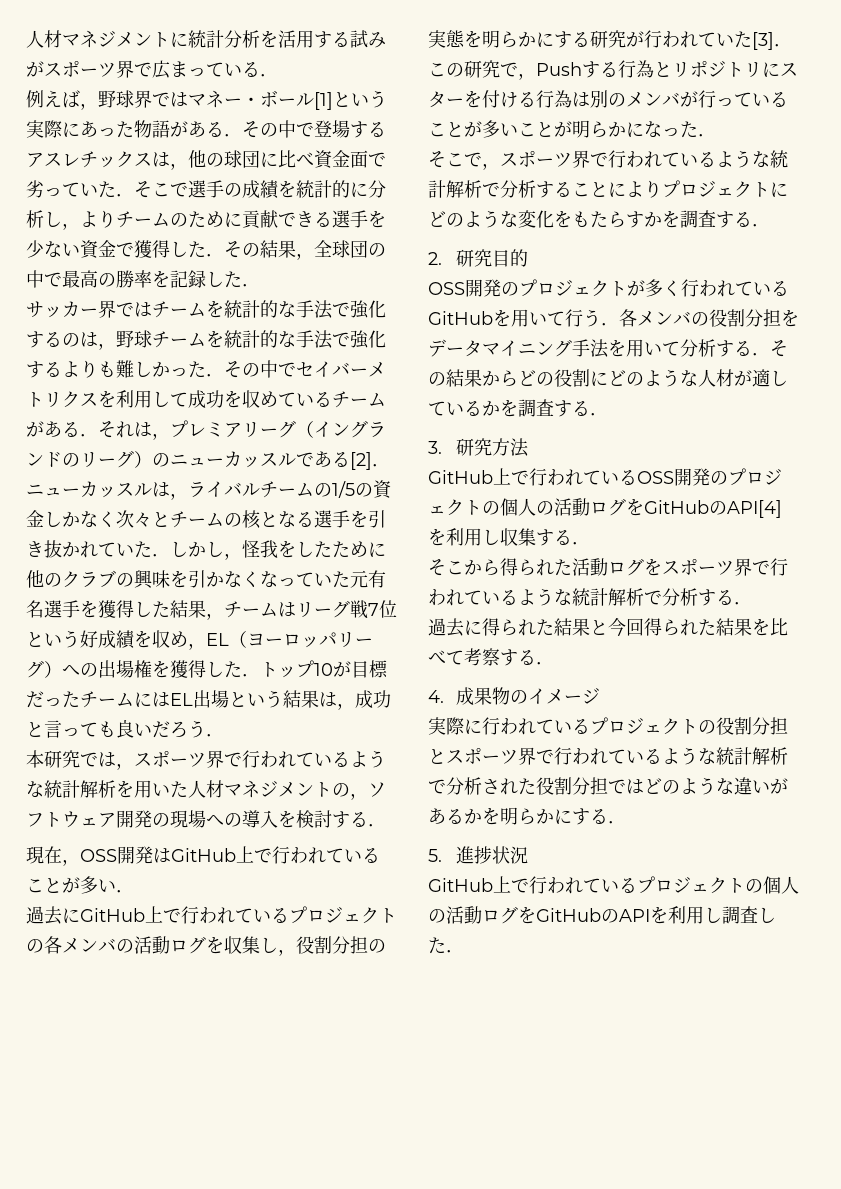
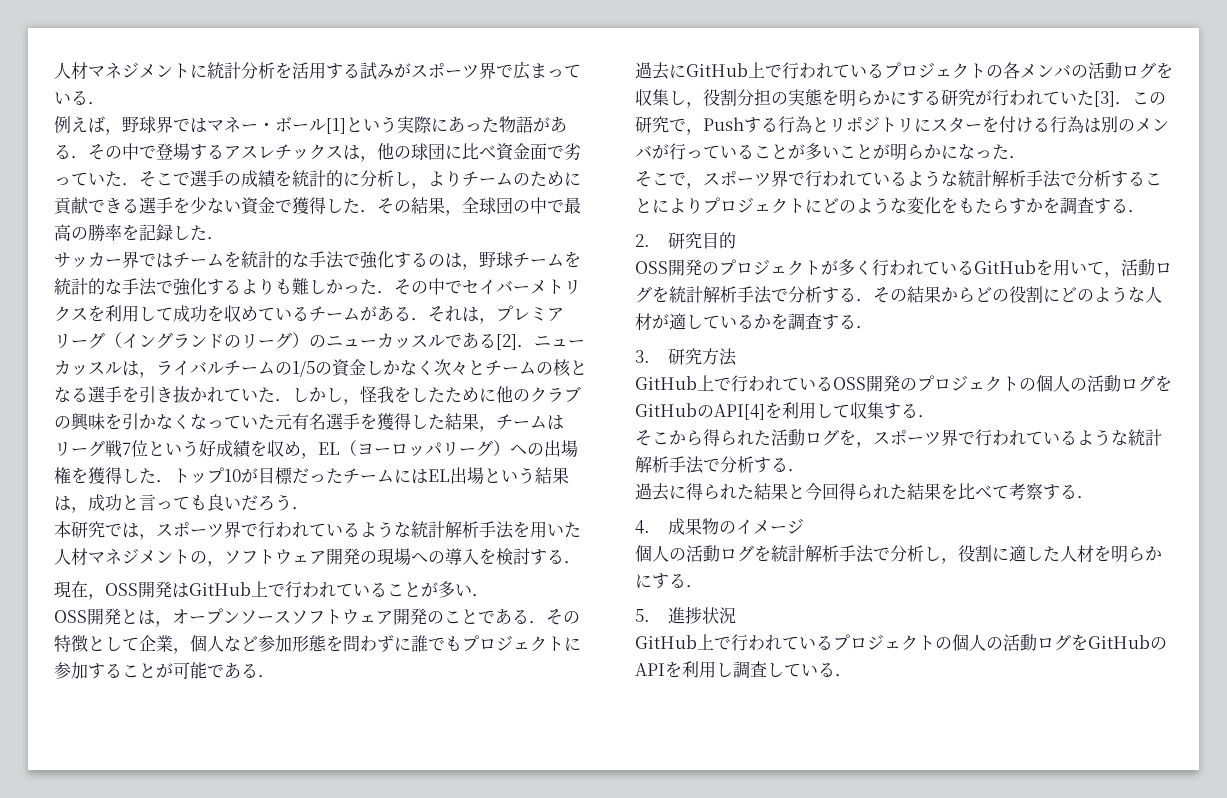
- 本研究では，スポーツ界で行われているような統計解析を用いた人材マネジメントの，ソフトウェア開発の現場への導入を検討する．
+ 本研究では，スポーツ界で行われているような統計解析手法を用いた人材マネジメントの，ソフトウェア開発の現場への導入を検討する．
+ OSS開発とは，オープンソースソフトウェア開発のことである．その特徴として企業，個人など参加形態を問わずに誰でもプロジェクトに参加することが可能である．
- そこで，スポーツ界で行われているような統計解析で分析することによりプロジェクトにどのような変化をもたらすかを調査する．
+ そこで，スポーツ界で行われているような統計解析手法で分析することによりプロジェクトにどのような変化をもたらすかを調査する．
- OSS開発のプロジェクトが多く行われているGitHubを用いて行う．各メンバの役割分担をデータマイニング手法を用いて分析する．その結果からどの役割にどのような人材が適しているかを調査する．
+ OSS開発のプロジェクトが多く行われているGitHubを用いて，活動ログを統計解析手法で分析する．その結果からどの役割にどのような人材が適しているかを調査する．
- GitHub上で行われているOSS開発のプロジェクトの個人の活動ログをGitHubのAPI[4]を利用し収集する．
+ GitHub上で行われているOSS開発のプロジェクトの個人の活動ログをGitHubのAPI[4]を利用して収集する．
- そこから得られた活動ログをスポーツ界で行われているような統計解析で分析する．
+ そこから得られた活動ログを，スポーツ界で行われているような統計解析手法で分析する．
- 実際に行われているプロジェクトの役割分担とスポーツ界で行われているような統計解析で分析された役割分担ではどのような違いがあるかを明らかにする．
+ 個人の活動ログを統計解析手法で分析し，役割に適した人材を明らかにする．
- GitHub上で行われているプロジェクトの個人の活動ログをGitHubのAPIを利用し調査した．
+ GitHub上で行われているプロジェクトの個人の活動ログをGitHubのAPIを利用し調査している．

